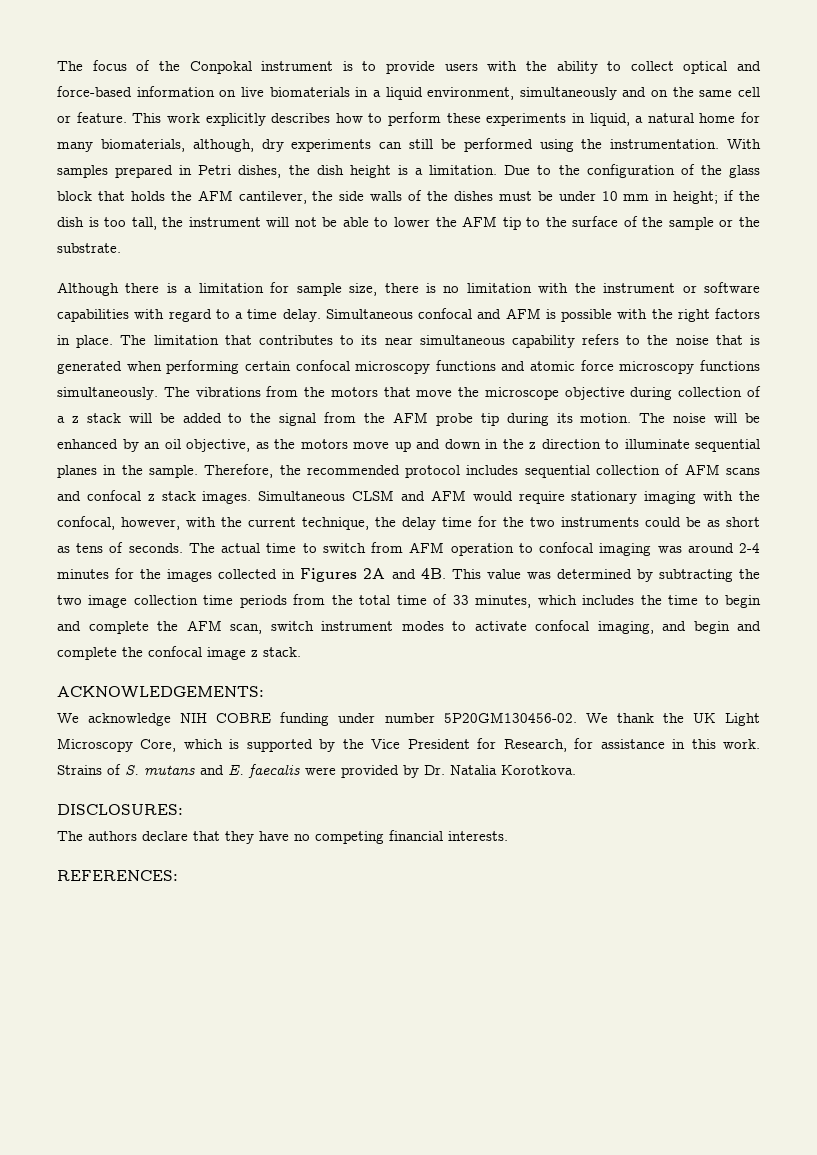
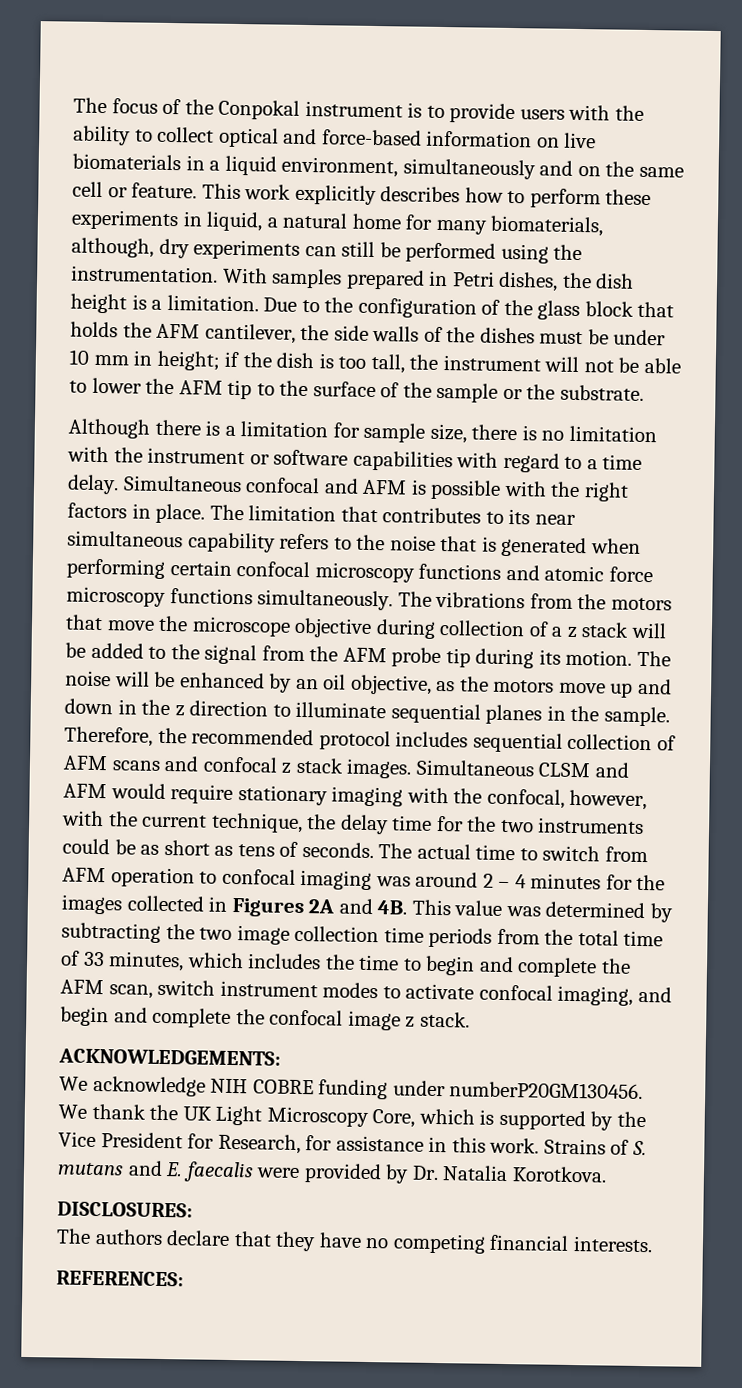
- The actual time to switch from AFM operation to confocal imaging was around 2-4 minutes for the images collected in Figures 2A and 4B.
+ The actual time to switch from AFM operation to confocal imaging was around 2 – 4 minutes for the images collected in Figures 2A and 4B.
- We acknowledge NIH COBRE funding under number 5P20GM130456-02.
+ We acknowledge NIH COBRE funding under numberP20GM130456.

